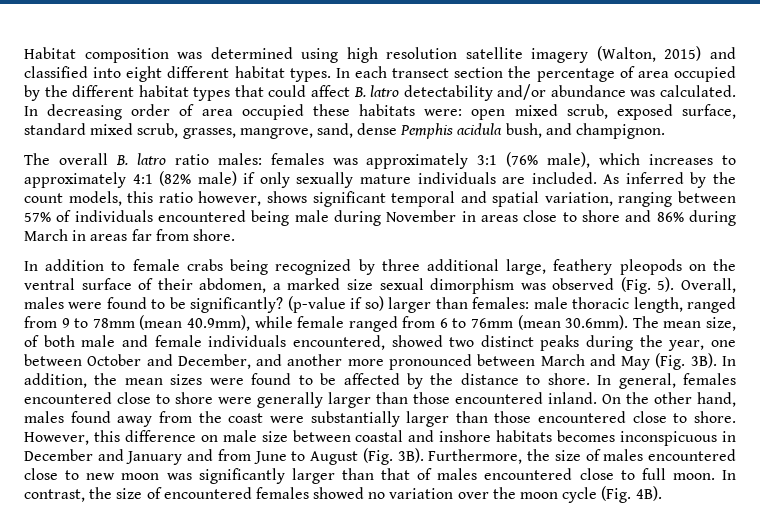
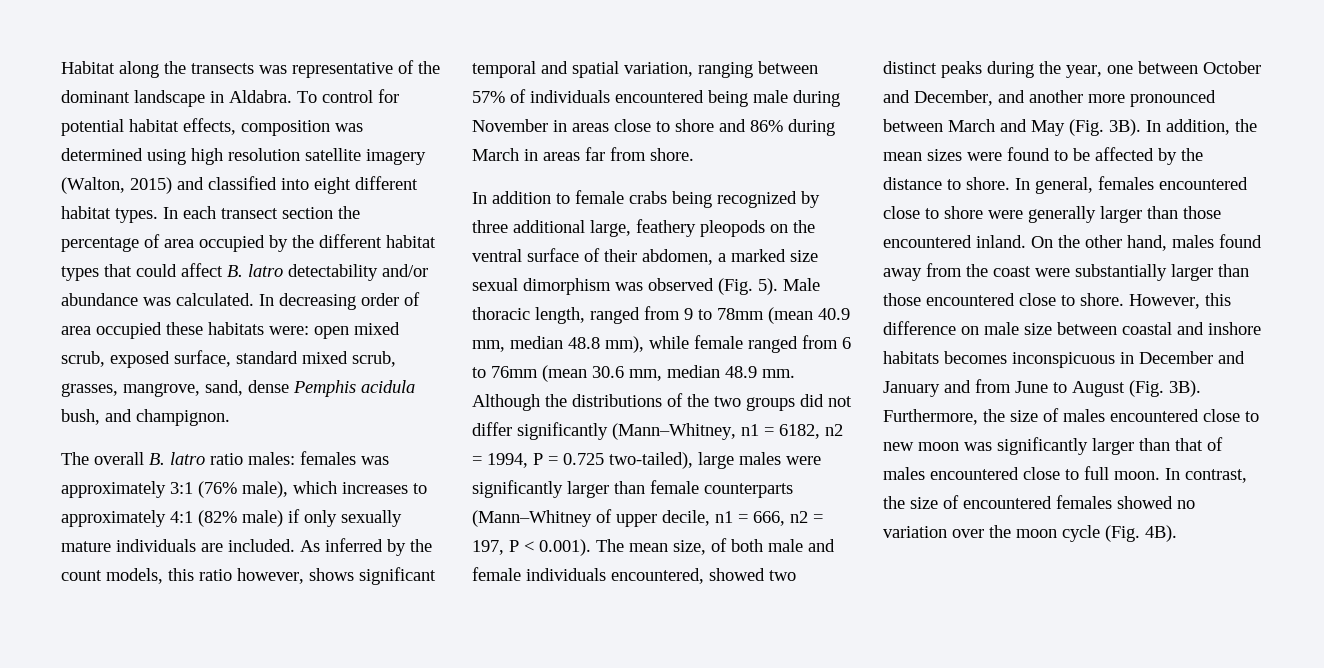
- Habitat composition was determined using high resolution satellite imagery (Walton, 2015) and classified into eight different habitat types.
+ Habitat along the transects was representative of the dominant landscape in Aldabra. To control for potential habitat effects, composition was determined using high resolution satellite imagery (Walton, 2015) and classified into eight different habitat types.
- Overall, males were found to be significantly? (p-value if so) larger than females: male thoracic length, ranged from 9 to 78mm (mean 40.9mm), while female ranged from 6 to 76mm (mean 30.6mm). The mean size, of both male and female individuals encountered, showed two distinct peaks during the year, one between October and December, and another more pronounced between March and May (Fig. 3B).
+ Male thoracic length, ranged from 9 to 78mm (mean 40.9 mm, median 48.8 mm), while female ranged from 6 to 76mm (mean 30.6 mm, median 48.9 mm. Although the distributions of the two groups did not differ significantly (Mann–Whitney, n1 = 6182, n2 = 1994, P = 0.725 two-tailed), large males were significantly larger than female counterparts (Mann–Whitney of upper decile, n1 = 666, n2 = 197, P < 0.001). The mean size, of both male and female individuals encountered, showed two distinct peaks during the year, one between October and December, and another more pronounced between March and May (Fig. 3B).

